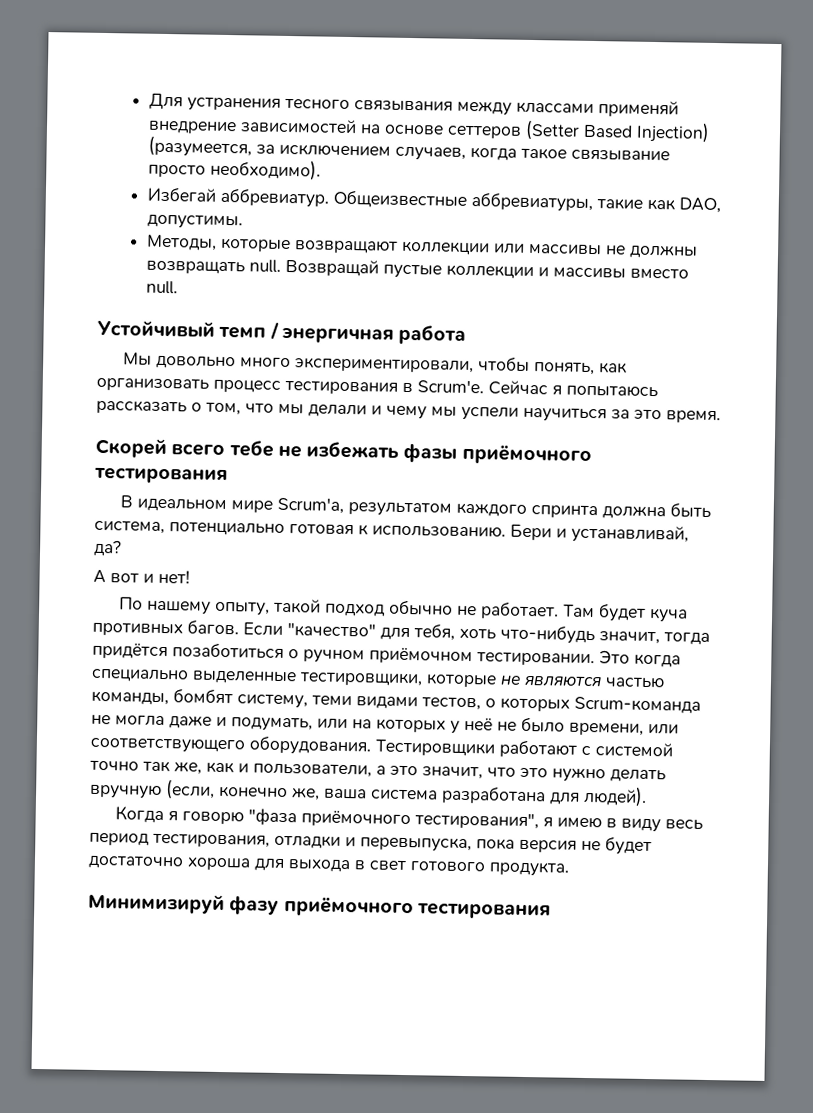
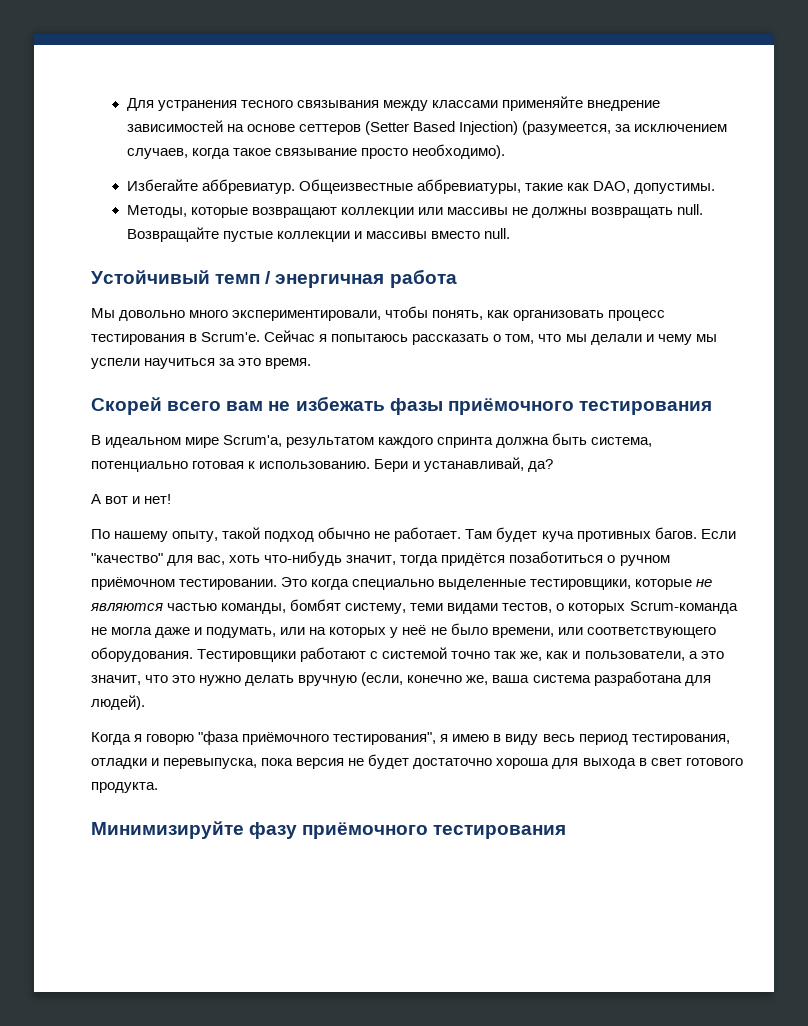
- Для устранения тесного связывания между классами применяй внедрение зависимостей на основе сеттеров (Setter Based Injection) (разумеется, за исключением случаев, когда такое связывание просто необходимо).
+ Для устранения тесного связывания между классами применяйте внедрение зависимостей на основе сеттеров (Setter Based Injection) (разумеется, за исключением случаев, когда такое связывание просто необходимо).
- Избегай аббревиатур.
+ Избегайте аббревиатур.
- Возвращай пустые коллекции и массивы вместо null.
+ Возвращайте пустые коллекции и массивы вместо null.
- Скорей всего тебе не избежать фазы приёмочного тестирования
+ Скорей всего вам не избежать фазы приёмочного тестирования
- Если "качество" для тебя, хоть что-нибудь значит, тогда придётся позаботиться о ручном приёмочном тестировании.
+ Если "качество" для вас, хоть что-нибудь значит, тогда придётся позаботиться о ручном приёмочном тестировании.
- Минимизируй фазу приёмочного тестирования
+ Минимизируйте фазу приёмочного тестирования

